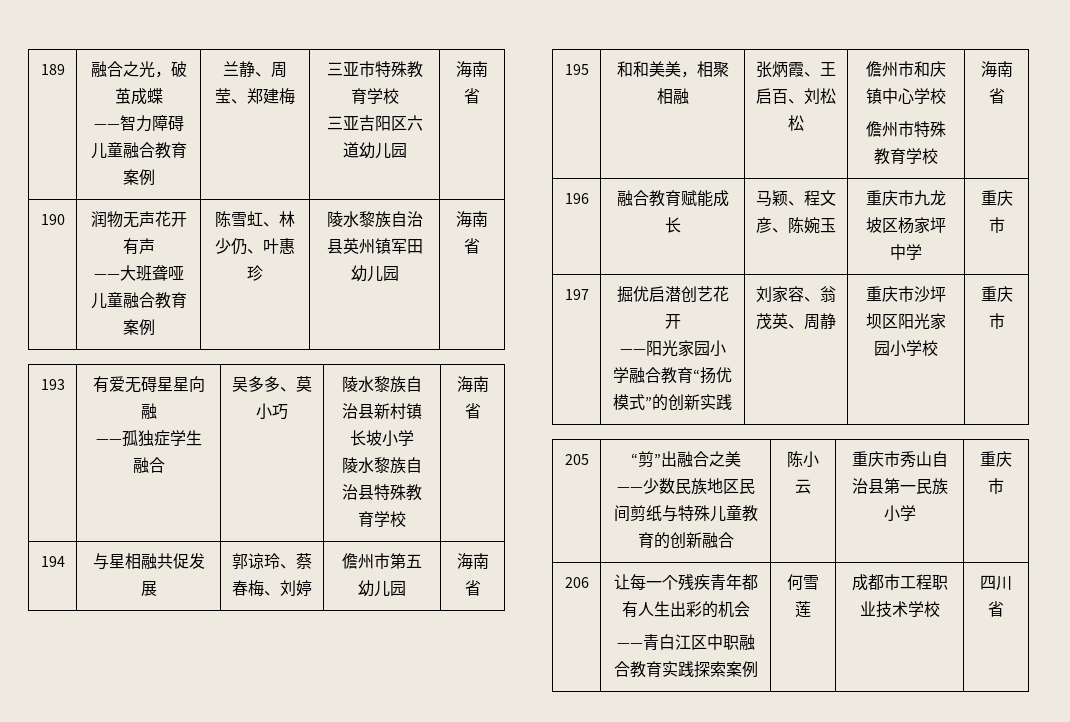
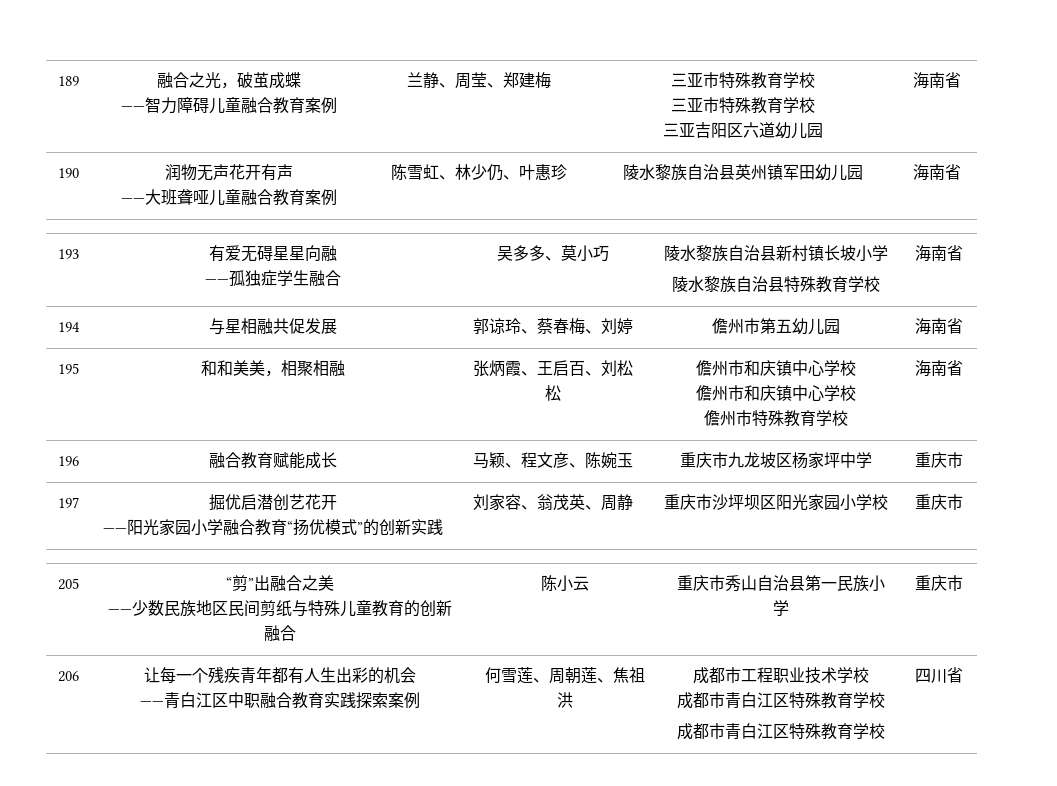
  189 | 融合之光，破茧成蝶
  ——智力障碍儿童融合教育案例 | 兰静、周莹、郑建梅 | 三亚市特殊教育学校
+ 三亚市特殊教育学校
  195 | 和和美美，相聚相融 | 张炳霞、王启百、刘松松 | 儋州市和庆镇中心学校
+ 儋州市和庆镇中心学校
- 何雪莲
+ 何雪莲、周朝莲、焦祖洪
  成都市工程职业技术学校
+ 成都市青白江区特殊教育学校
+ 成都市青白江区特殊教育学校

